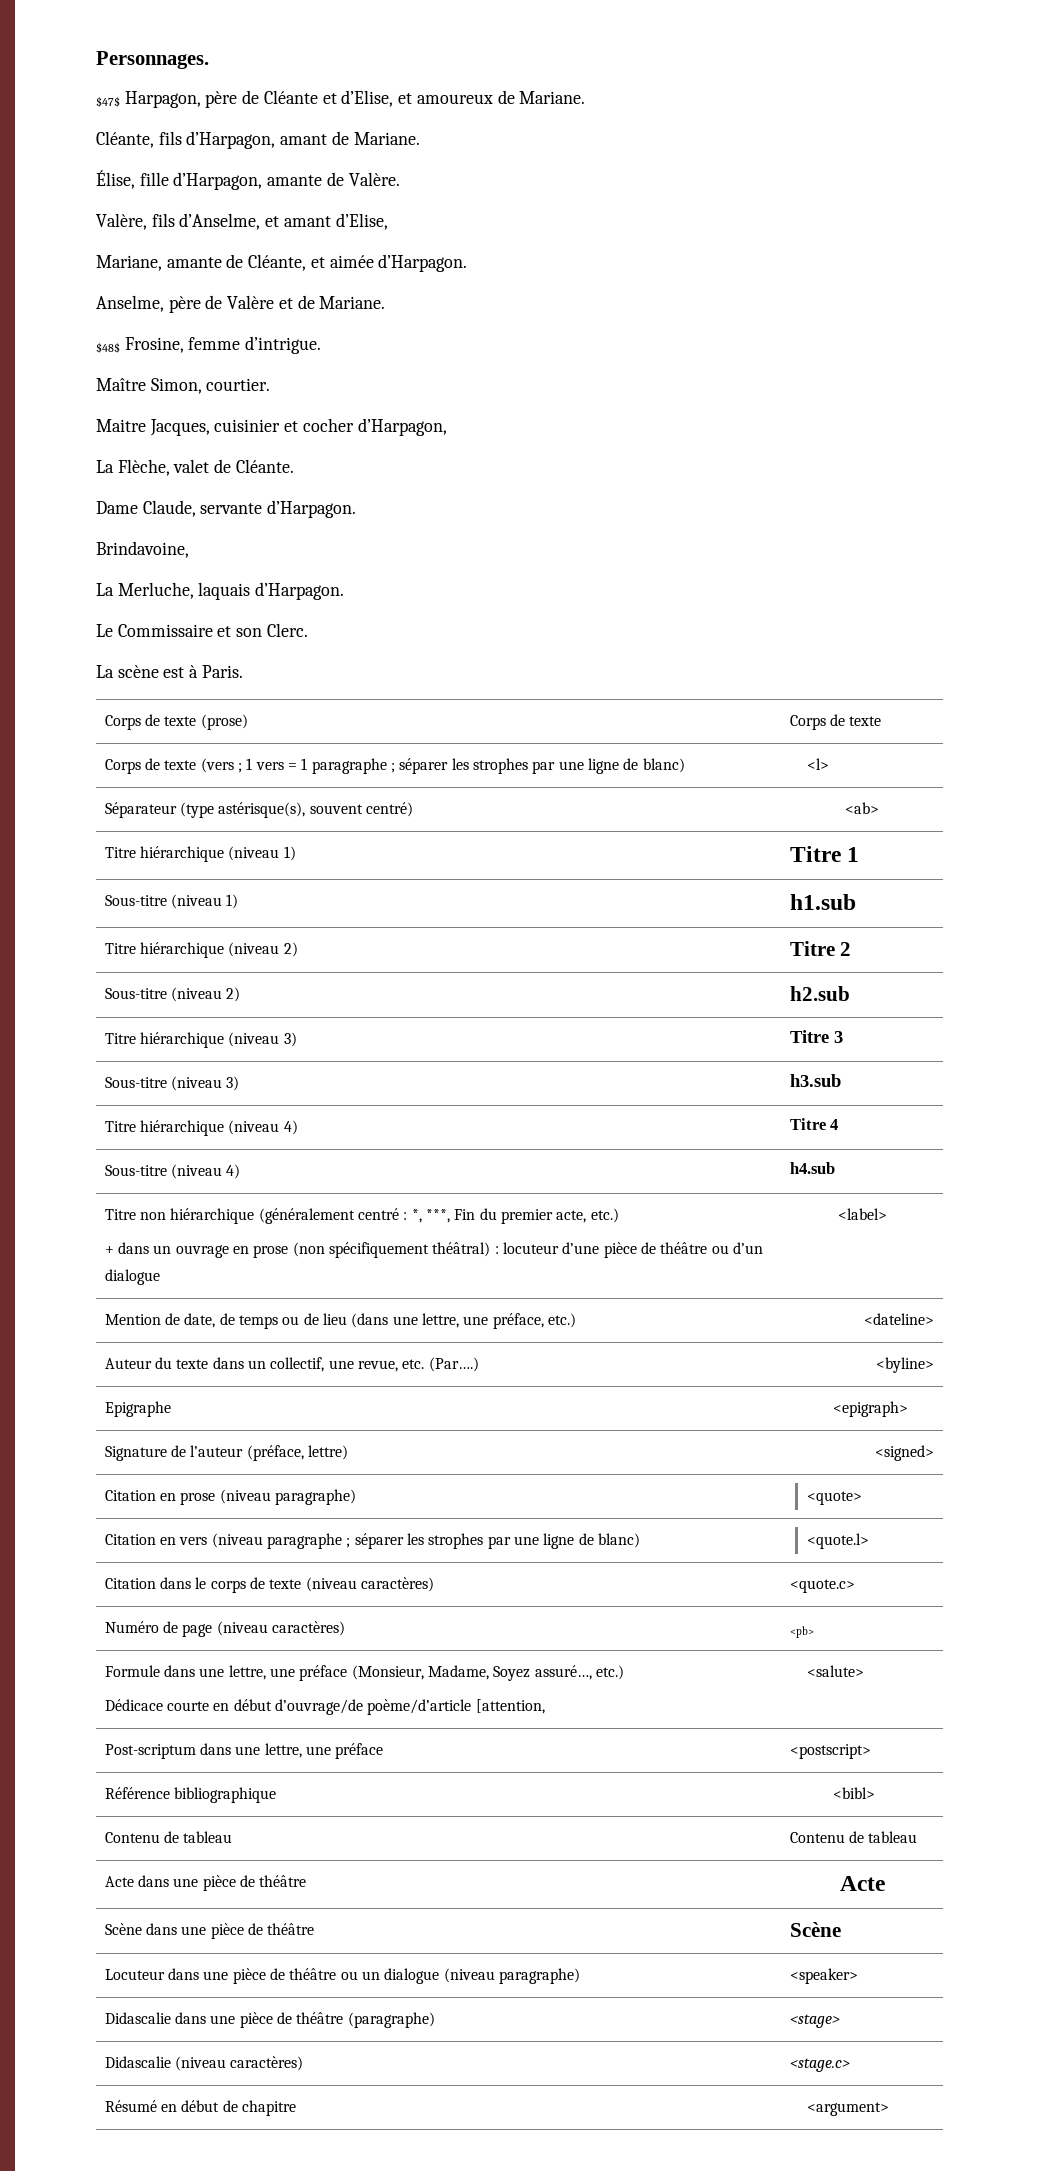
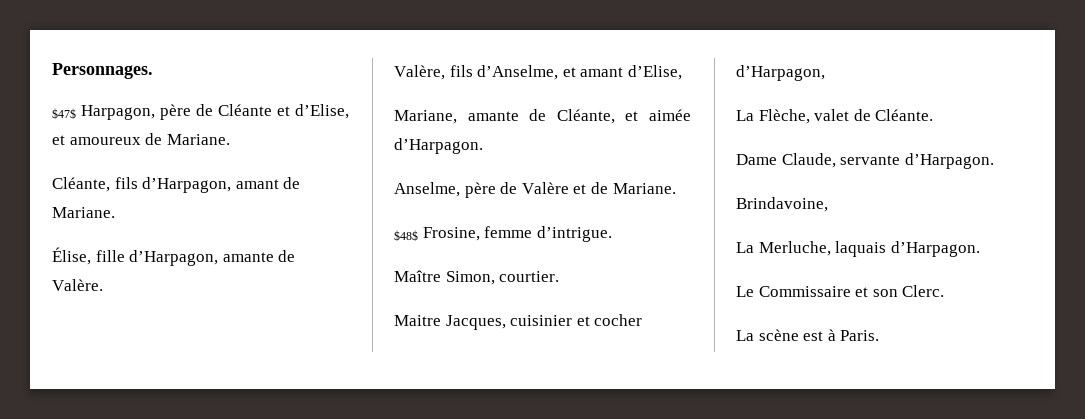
- Corps de texte (prose) | Corps de texte
- Corps de texte (vers ; 1 vers = 1 paragraphe ; séparer les strophes par une ligne de blanc) | <l>
- Séparateur (type astérisque(s), souvent centré) | <ab>
- Titre hiérarchique (niveau 1) | Titre 1
- Sous-titre (niveau 1) | h1.sub
- Titre hiérarchique (niveau 2) | Titre 2
- Sous-titre (niveau 2) | h2.sub
- Titre hiérarchique (niveau 3) | Titre 3
- Sous-titre (niveau 3) | h3.sub
- Titre hiérarchique (niveau 4) | Titre 4
- Sous-titre (niveau 4) | h4.sub
- Titre non hiérarchique (généralement centré : *, ***, Fin du premier acte, etc.)
- + dans un ouvrage en prose (non spécifiquement théâtral) : locuteur d’une pièce de théâtre ou d’un dialogue | <label>
- Mention de date, de temps ou de lieu (dans une lettre, une préface, etc.) | <dateline>
- Auteur du texte dans un collectif, une revue, etc. (Par….) | <byline>
- Epigraphe | <epigraph>
- Signature de l’auteur (préface, lettre) | <signed>
- Citation en prose (niveau paragraphe) | <quote>
- Citation en vers (niveau paragraphe ; séparer les strophes par une ligne de blanc) | <quote.l>
- Citation dans le corps de texte (niveau caractères) | <quote.c>
- Numéro de page (niveau caractères) | <pb>
- Formule dans une lettre, une préface (Monsieur, Madame, Soyez assuré…, etc.)
- Dédicace courte en début d’ouvrage/de poème/d’article [attention, | <salute>
- Post-scriptum dans une lettre, une préface | <postscript>
- Référence bibliographique | <bibl>
- Contenu de tableau | Contenu de tableau
- Acte dans une pièce de théâtre | Acte
- Scène dans une pièce de théâtre | Scène
- Locuteur dans une pièce de théâtre ou un dialogue (niveau paragraphe) | <speaker>
- Didascalie dans une pièce de théâtre (paragraphe) | <stage>
- Didascalie (niveau caractères) | <stage.c>
- Résumé en début de chapitre | <argument>

